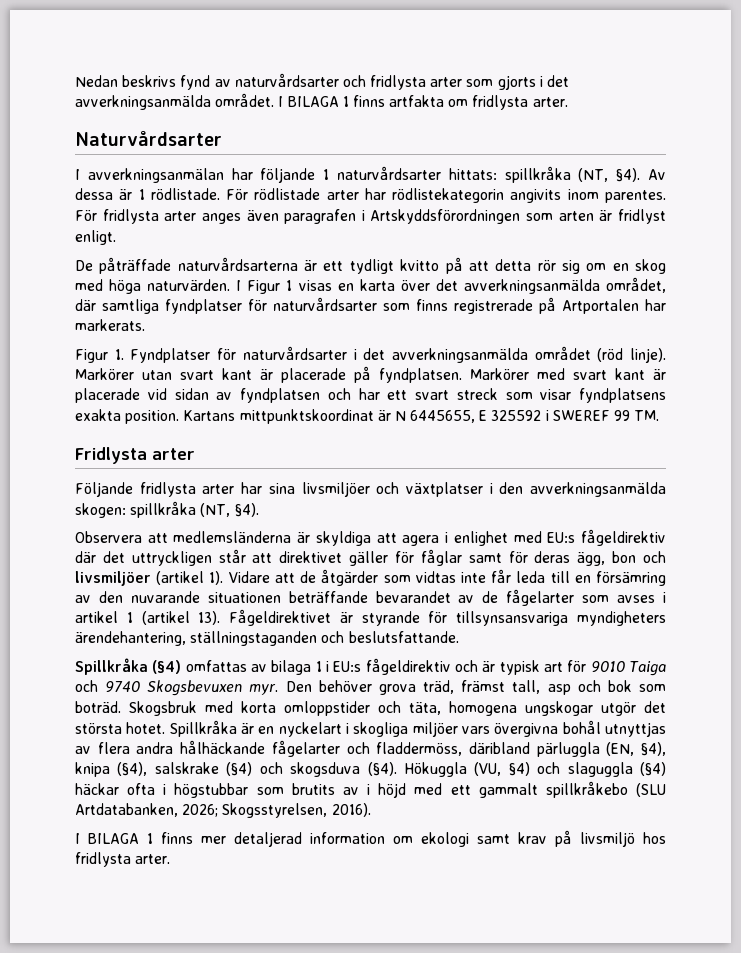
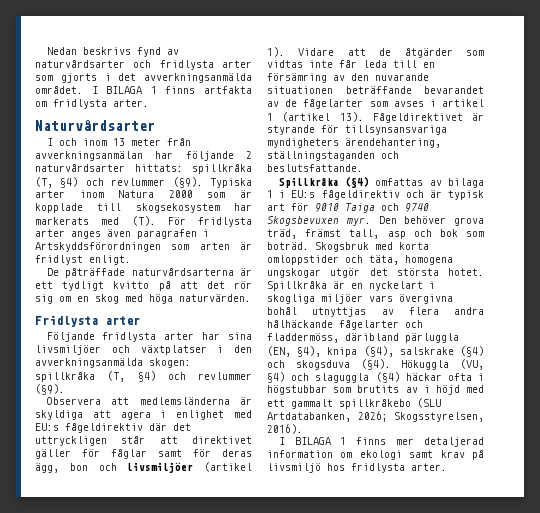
- I avverkningsanmälan har följande 1 naturvårdsarter hittats: spillkråka (NT, §4). Av dessa är 1 rödlistade. För rödlistade arter har rödlistekategorin angivits inom parentes. För fridlysta arter anges även paragrafen i Artskyddsförordningen som arten är fridlyst enligt.
+ I och inom 13 meter från avverkningsanmälan har följande 2 naturvårdsarter hittats: spillkråka (T, §4) och revlummer (§9). Typiska arter inom Natura 2000 som är kopplade till skogsekosystem har markerats med (T). För fridlysta arter anges även paragrafen i Artskyddsförordningen som arten är fridlyst enligt.
- De påträffade naturvårdsarterna är ett tydligt kvitto på att detta rör sig om en skog med höga naturvärden. I Figur 1 visas en karta över det avverkningsanmälda området, där samtliga fyndplatser för naturvårdsarter som finns registrerade på Artportalen har markerats.
- Figur 1. Fyndplatser för naturvårdsarter i det avverkningsanmälda området (röd linje). Markörer utan svart kant är placerade på fyndplatsen. Markörer med svart kant är placerade vid sidan av fyndplatsen och har ett svart streck som visar fyndplatsens exakta position. Kartans mittpunktskoordinat är N 6445655, E 325592 i SWEREF 99 TM.
+ De påträffade naturvårdsarterna är ett tydligt kvitto på att det rör sig om en skog med höga naturvärden.
- Följande fridlysta arter har sina livsmiljöer och växtplatser i den avverkningsanmälda skogen: spillkråka (NT, §4).
+ Följande fridlysta arter har sina livsmiljöer och växtplatser i den avverkningsanmälda skogen: spillkråka (T, §4) och revlummer (§9).

